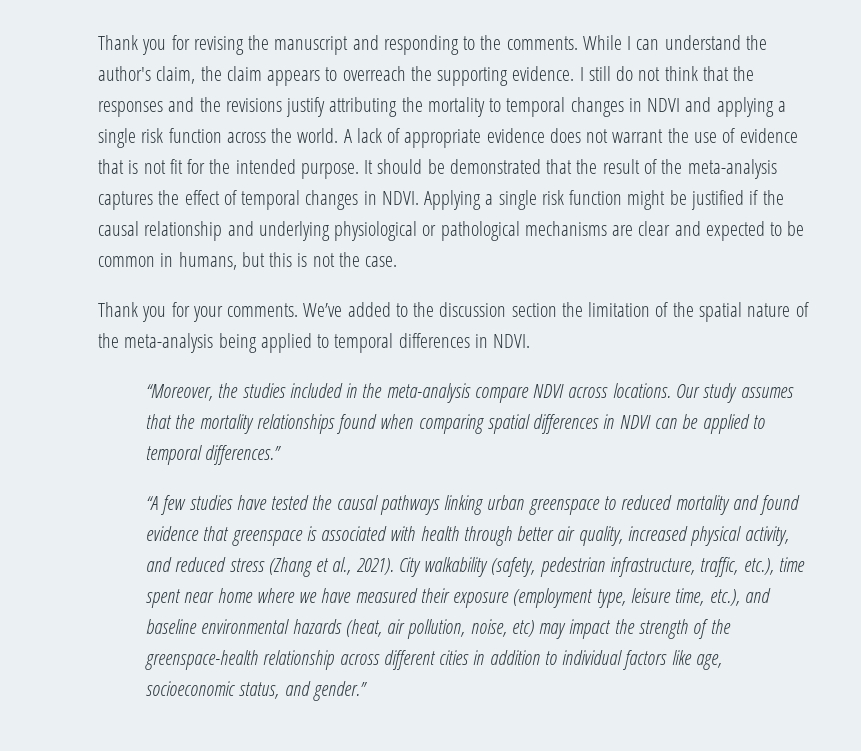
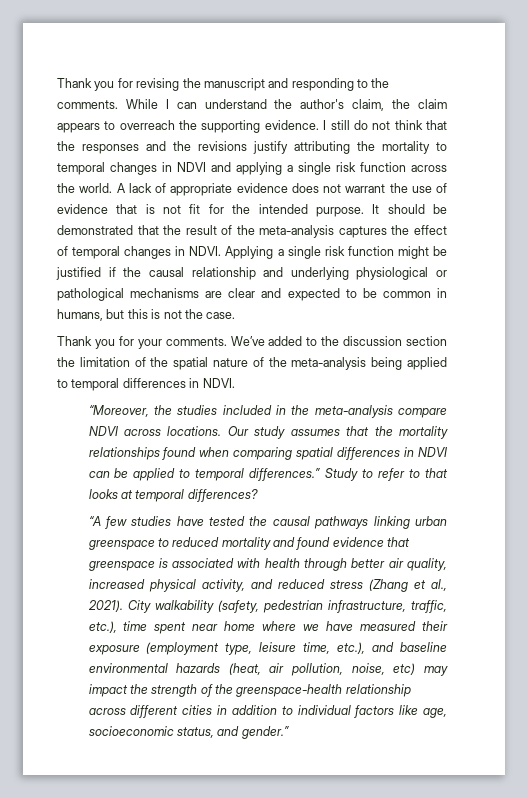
+ Study to refer to that looks at temporal differences?

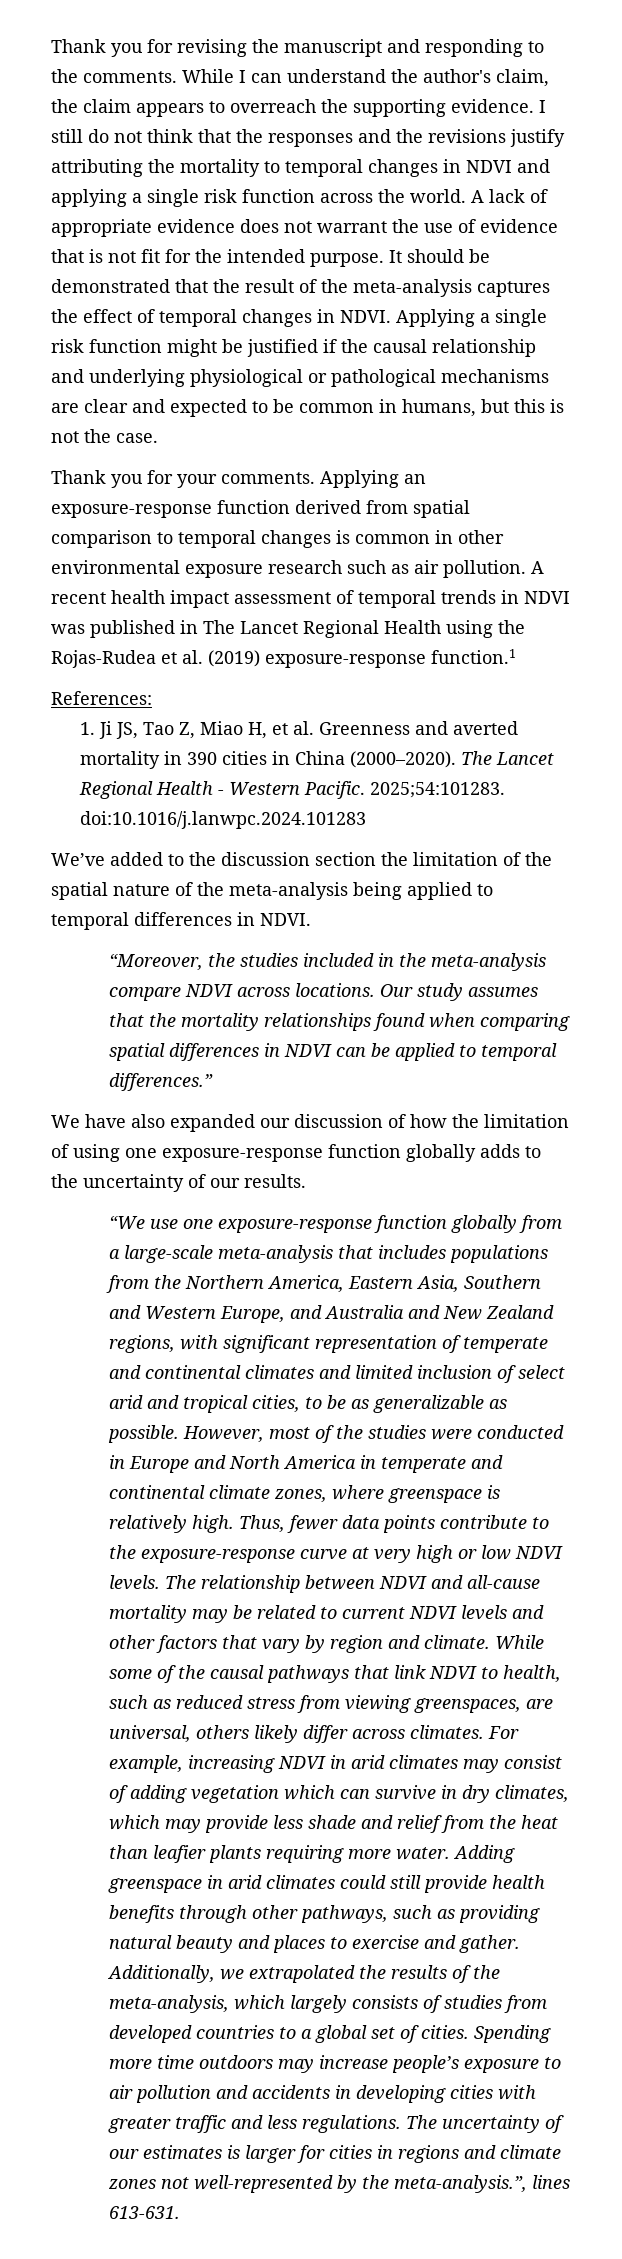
- Thank you for your comments. We’ve added to the discussion section the limitation of the spatial nature of the meta-analysis being applied to temporal differences in NDVI.
+ Thank you for your comments. Applying an exposure-response function derived from spatial comparison to temporal changes is common in other environmental exposure research such as air pollution. A recent health impact assessment of temporal trends in NDVI was published in The Lancet Regional Health using the Rojas-Rudea et al. (2019) exposure-response function.1
+ References:
+ 1. Ji JS, Tao Z, Miao H, et al. Greenness and averted mortality in 390 cities in China (2000–2020). The Lancet Regional Health - Western Pacific. 2025;54:101283. doi:10.1016/j.lanwpc.2024.101283
+ We’ve added to the discussion section the limitation of the spatial nature of the meta-analysis being applied to temporal differences in NDVI.
- Our study assumes that the mortality relationships found when comparing spatial differences in NDVI can be applied to temporal differences.” Study to refer to that looks at temporal differences?
- “A few studies have tested the causal pathways linking urban greenspace to reduced mortality and found evidence that greenspace is associated with health through better air quality, increased physical activity, and reduced stress (Zhang et al., 2021). City walkability (safety, pedestrian infrastructure, traffic, etc.), time spent near home where we have measured their exposure (employment type, leisure time, etc.), and baseline environmental hazards (heat, air pollution, noise, etc) may impact the strength of the greenspace-health relationship across different cities in addition to individual factors like age, socioeconomic status, and gender.”
+ Our study assumes that the mortality relationships found when comparing spatial differences in NDVI can be applied to temporal differences.”
+ We have also expanded our discussion of how the limitation of using one exposure-response function globally adds to the uncertainty of our results.
+ “We use one exposure-response function globally from a large-scale meta-analysis that includes populations from the Northern America, Eastern Asia, Southern and Western Europe, and Australia and New Zealand regions, with significant representation of temperate and continental climates and limited inclusion of select arid and tropical cities, to be as generalizable as possible. However, most of the studies were conducted in Europe and North America in temperate and continental climate zones, where greenspace is relatively high. Thus, fewer data points contribute to the exposure-response curve at very high or low NDVI levels. The relationship between NDVI and all-cause mortality may be related to current NDVI levels and other factors that vary by region and climate. While some of the causal pathways that link NDVI to health, such as reduced stress from viewing greenspaces, are universal, others likely differ across climates. For example, increasing NDVI in arid climates may consist of adding vegetation which can survive in dry climates, which may provide less shade and relief from the heat than leafier plants requiring more water. Adding greenspace in arid climates could still provide health benefits through other pathways, such as providing natural beauty and places to exercise and gather. Additionally, we extrapolated the results of the meta-analysis, which largely consists of studies from developed countries to a global set of cities. Spending more time outdoors may increase people’s exposure to air pollution and accidents in developing cities with greater traffic and less regulations. The uncertainty of our estimates is larger for cities in regions and climate zones not well-represented by the meta-analysis.”, lines 613-631.

